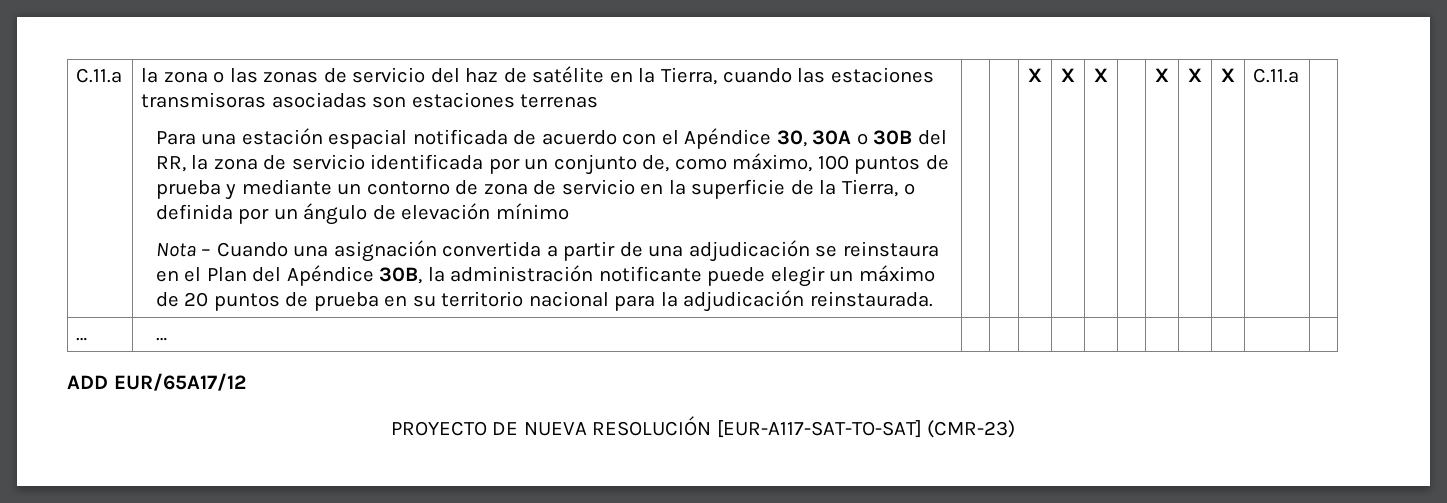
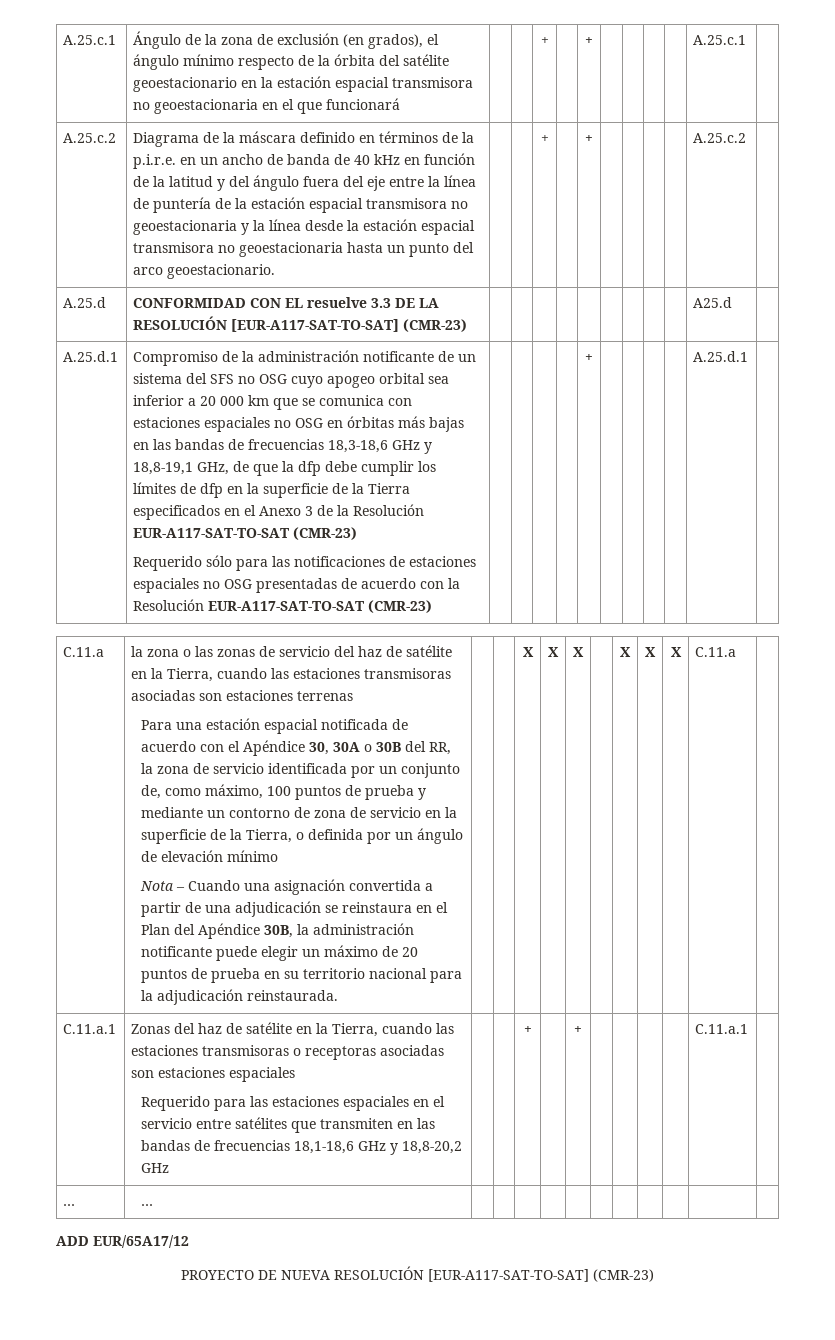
+ A.25.c.1 | Ángulo de la zona de exclusión (en grados), el ángulo mínimo respecto de la órbita del satélite geoestacionario en la estación espacial transmisora no geoestacionaria en el que funcionará | | | + | | + | | | | | A.25.c.1 |
+ A.25.c.2 | Diagrama de la máscara definido en términos de la p.i.r.e. en un ancho de banda de 40 kHz en función de la latitud y del ángulo fuera del eje entre la línea de puntería de la estación espacial transmisora no geoestacionaria y la línea desde la estación espacial transmisora no geoestacionaria hasta un punto del arco geoestacionario. | | | + | | + | | | | | A.25.c.2 |
+ A.25.d | CONFORMIDAD CON EL resuelve 3.3 DE LA RESOLUCIÓN [EUR-A117-SAT-TO-SAT] (CMR-23) | | | | | | | | | | A25.d |
+ A.25.d.1 | Compromiso de la administración notificante de un sistema del SFS no OSG cuyo apogeo orbital sea inferior a 20 000 km que se comunica con estaciones espaciales no OSG en órbitas más bajas en las bandas de frecuencias 18,3-18,6 GHz y 18,8-19,1 GHz, de que la dfp debe cumplir los límites de dfp en la superficie de la Tierra especificados en el Anexo 3 de la Resolución EUR-A117-SAT-TO-SAT (CMR-23)
+ Requerido sólo para las notificaciones de estaciones espaciales no OSG presentadas de acuerdo con la Resolución EUR-A117-SAT-TO-SAT (CMR-23) | | | | | + | | | | | A.25.d.1
+ C.11.a.1 | Zonas del haz de satélite en la Tierra, cuando las estaciones transmisoras o receptoras asociadas son estaciones espaciales
+ Requerido para las estaciones espaciales en el servicio entre satélites que transmiten en las bandas de frecuencias 18,1-18,6 GHz y 18,8-20,2 GHz | | | + | | + | | | | | C.11.a.1

